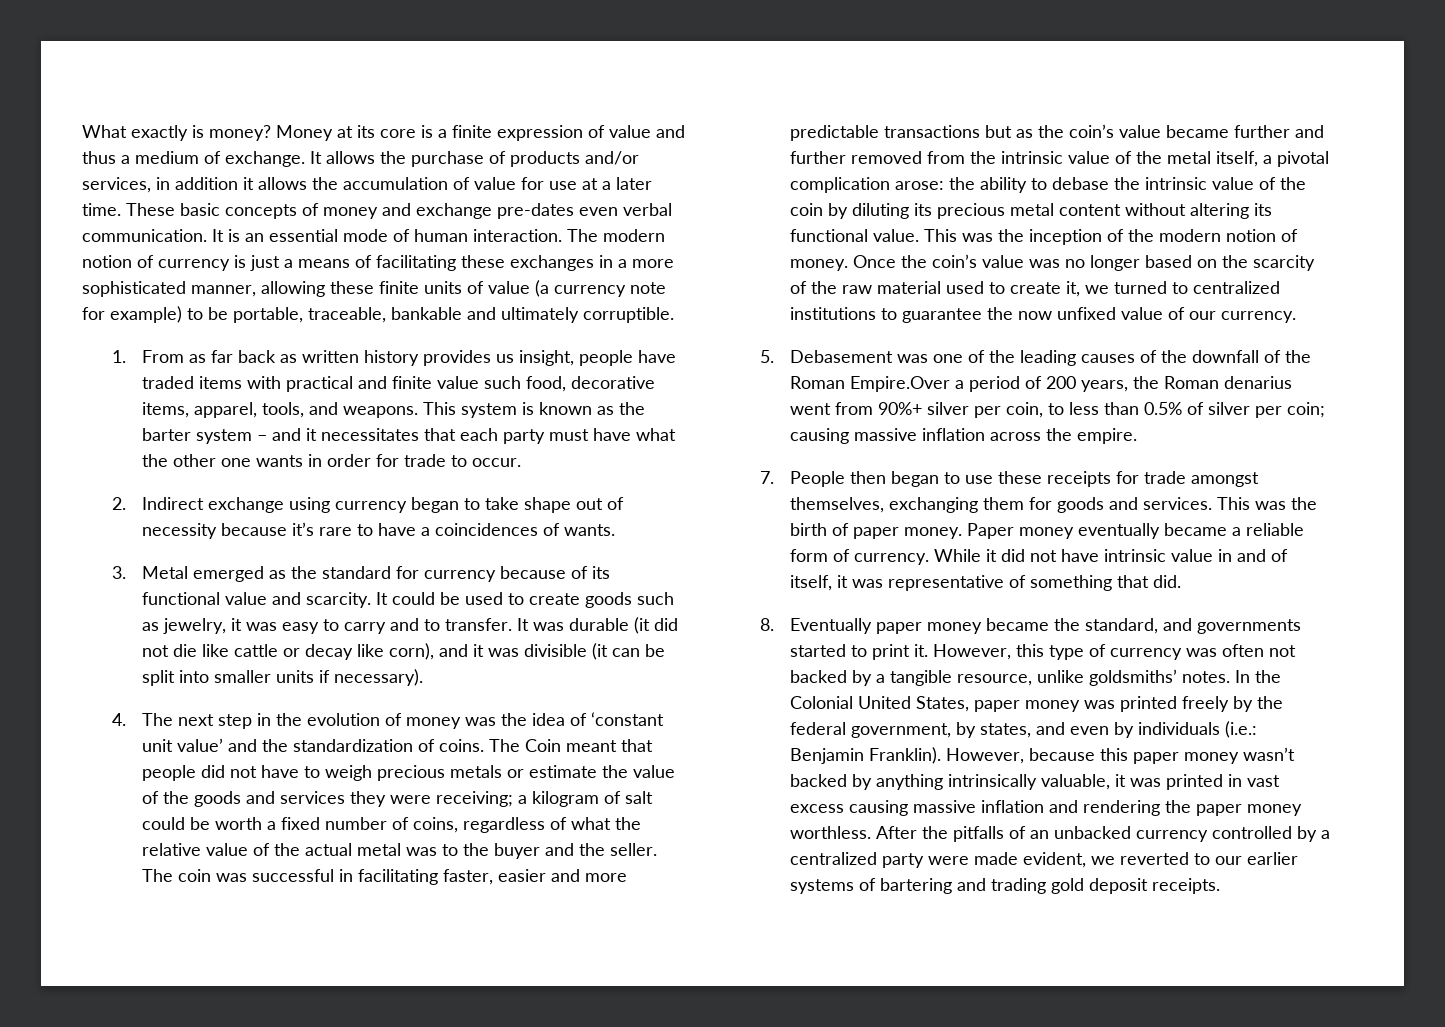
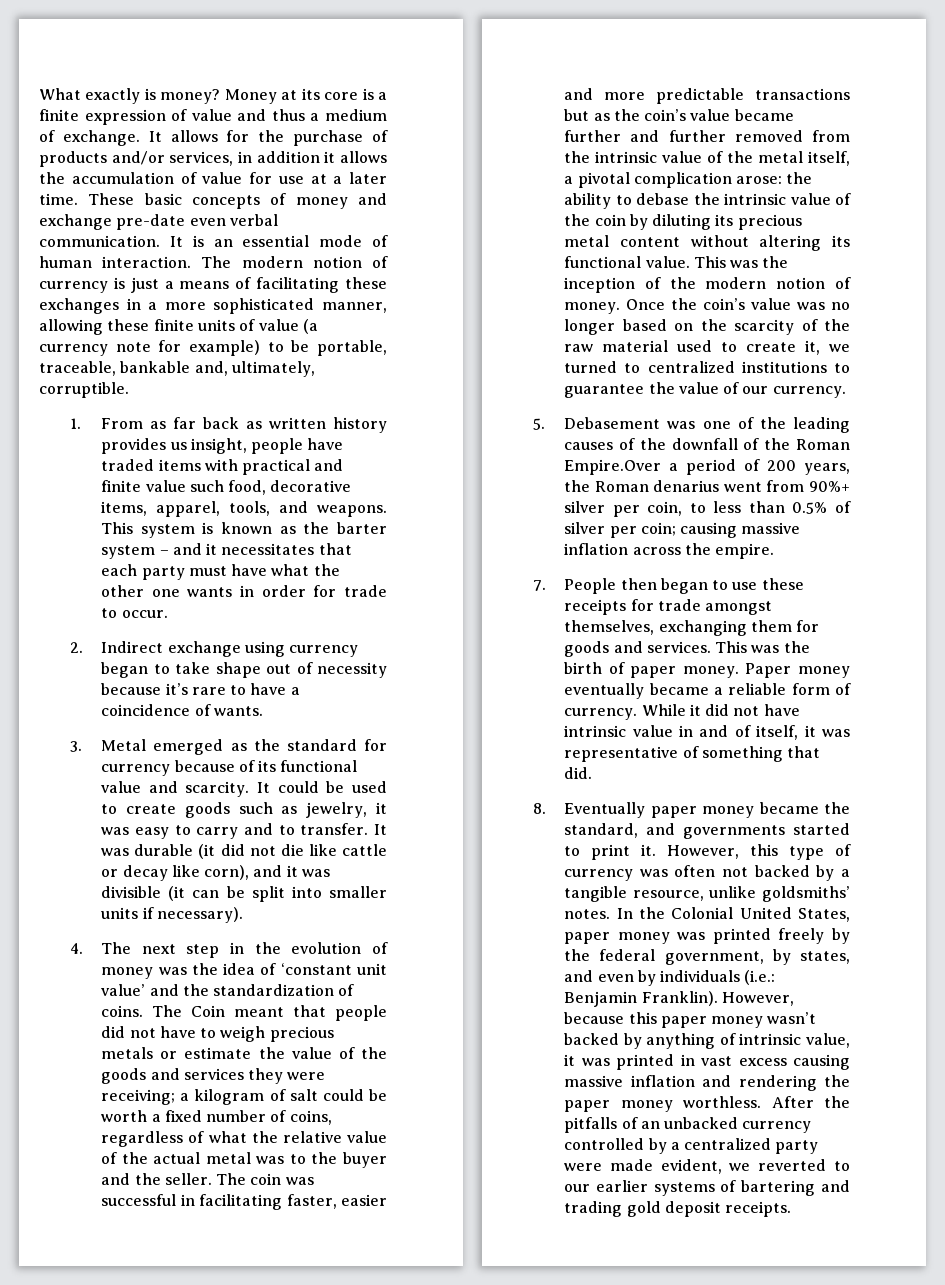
- It allows the purchase of products and/or services, in addition it allows the accumulation of value for use at a later time.
+ It allows for the purchase of products and/or services, in addition it allows the accumulation of value for use at a later time.
- These basic concepts of money and exchange pre-dates even verbal communication.
+ These basic concepts of money and exchange pre-date even verbal communication.
- The modern notion of currency is just a means of facilitating these exchanges in a more sophisticated manner, allowing these finite units of value (a currency note for example) to be portable, traceable, bankable and ultimately corruptible.
+ The modern notion of currency is just a means of facilitating these exchanges in a more sophisticated manner, allowing these finite units of value (a currency note for example) to be portable, traceable, bankable and, ultimately, corruptible.
- 2. Indirect exchange using currency began to take shape out of necessity because it’s rare to have a coincidences of wants.
+ 2. Indirect exchange using currency began to take shape out of necessity because it’s rare to have a coincidence of wants.
- Once the coin’s value was no longer based on the scarcity of the raw material used to create it, we turned to centralized institutions to guarantee the now unfixed value of our currency.
+ Once the coin’s value was no longer based on the scarcity of the raw material used to create it, we turned to centralized institutions to guarantee the value of our currency.
- However, because this paper money wasn’t backed by anything intrinsically valuable, it was printed in vast excess causing massive inflation and rendering the paper money worthless.
+ However, because this paper money wasn’t backed by anything of intrinsic value, it was printed in vast excess causing massive inflation and rendering the paper money worthless.

